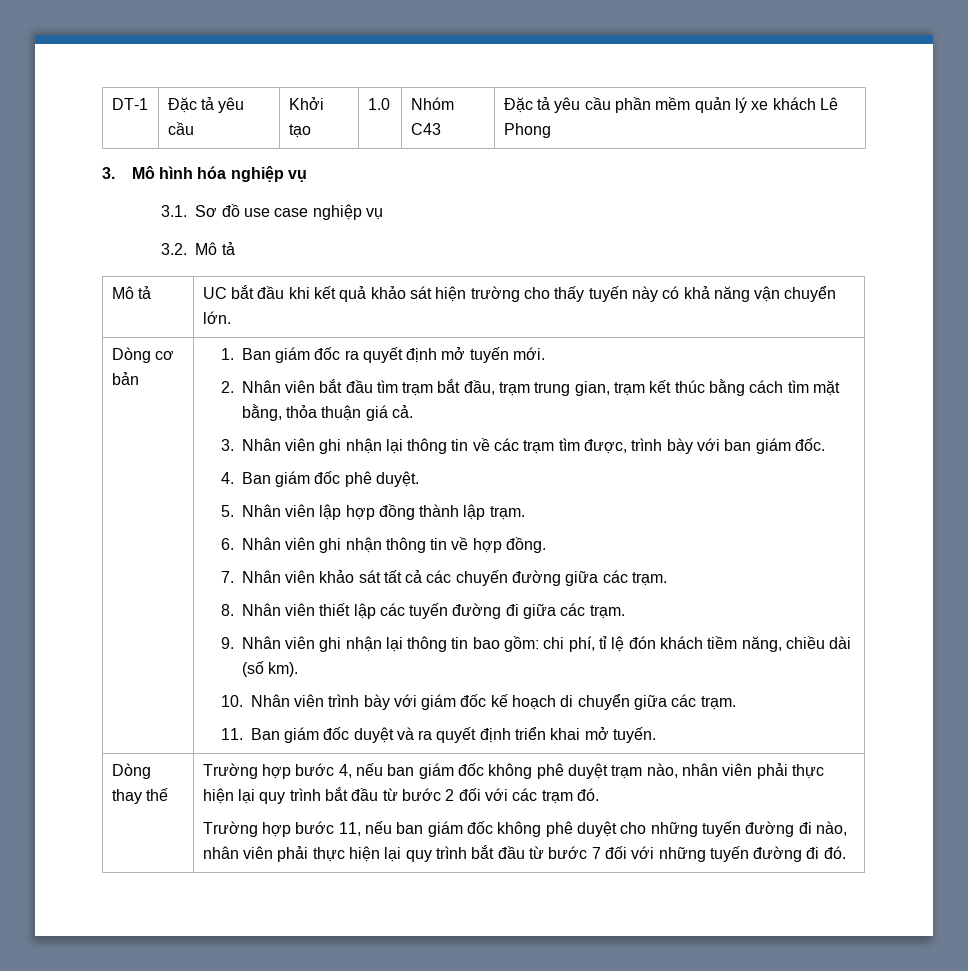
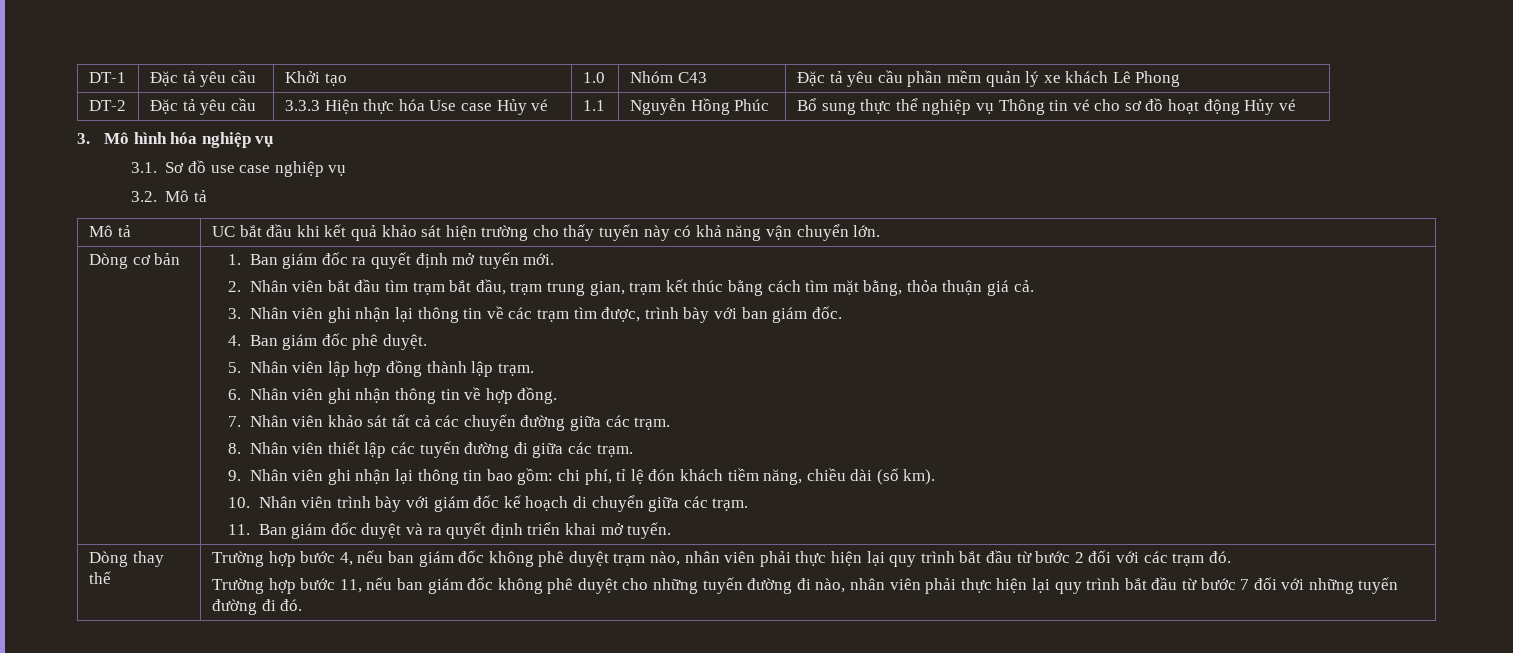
+ DT-2 | Đặc tả yêu cầu | 3.3.3 Hiện thực hóa Use case Hủy vé | 1.1 | Nguyễn Hồng Phúc | Bổ sung thực thể nghiệp vụ Thông tin vé cho sơ đồ hoạt động Hủy vé

